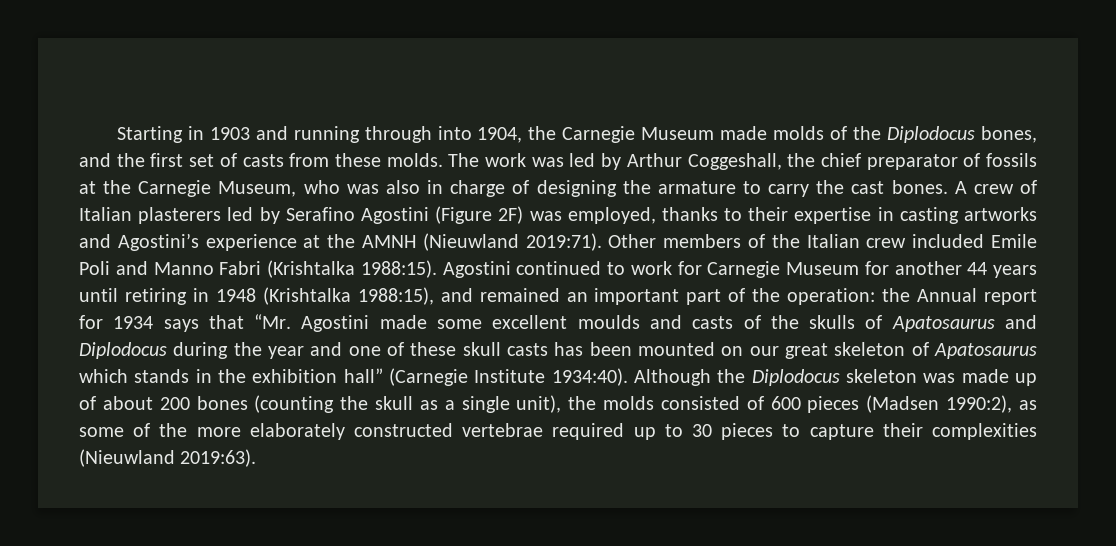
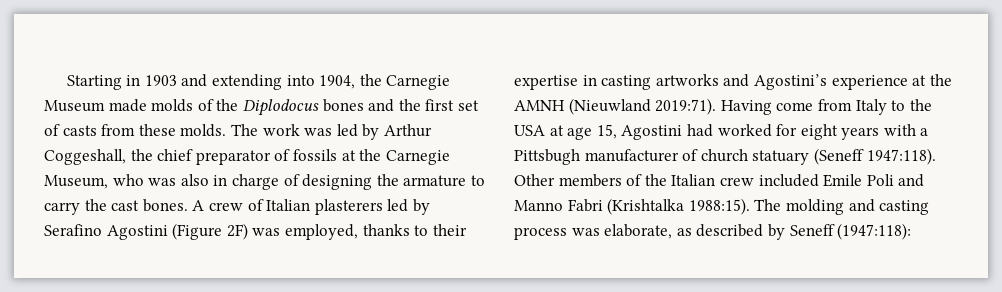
- Starting in 1903 and running through into 1904, the Carnegie Museum made molds of the Diplodocus bones, and the first set of casts from these molds.
+ Starting in 1903 and extending into 1904, the Carnegie Museum made molds of the Diplodocus bones and the first set of casts from these molds.
+ Having come from Italy to the USA at age 15, Agostini had worked for eight years with a Pittsbugh manufacturer of church statuary (Seneff 1947:118).
- Agostini continued to work for Carnegie Museum for another 44 years until retiring in 1948 (Krishtalka 1988:15), and remained an important part of the operation: the Annual report for 1934 says that “Mr. Agostini made some excellent moulds and casts of the skulls of Apatosaurus and Diplodocus during the year and one of these skull casts has been mounted on our great skeleton of Apatosaurus which stands in the exhibition hall” (Carnegie Institute 1934:40). Although the Diplodocus skeleton was made up of about 200 bones (counting the skull as a single unit), the molds consisted of 600 pieces (Madsen 1990:2), as some of the more elaborately constructed vertebrae required up to 30 pieces to capture their complexities (Nieuwland 2019:63).
+ The molding and casting process was elaborate, as described by Seneff (1947:118):

